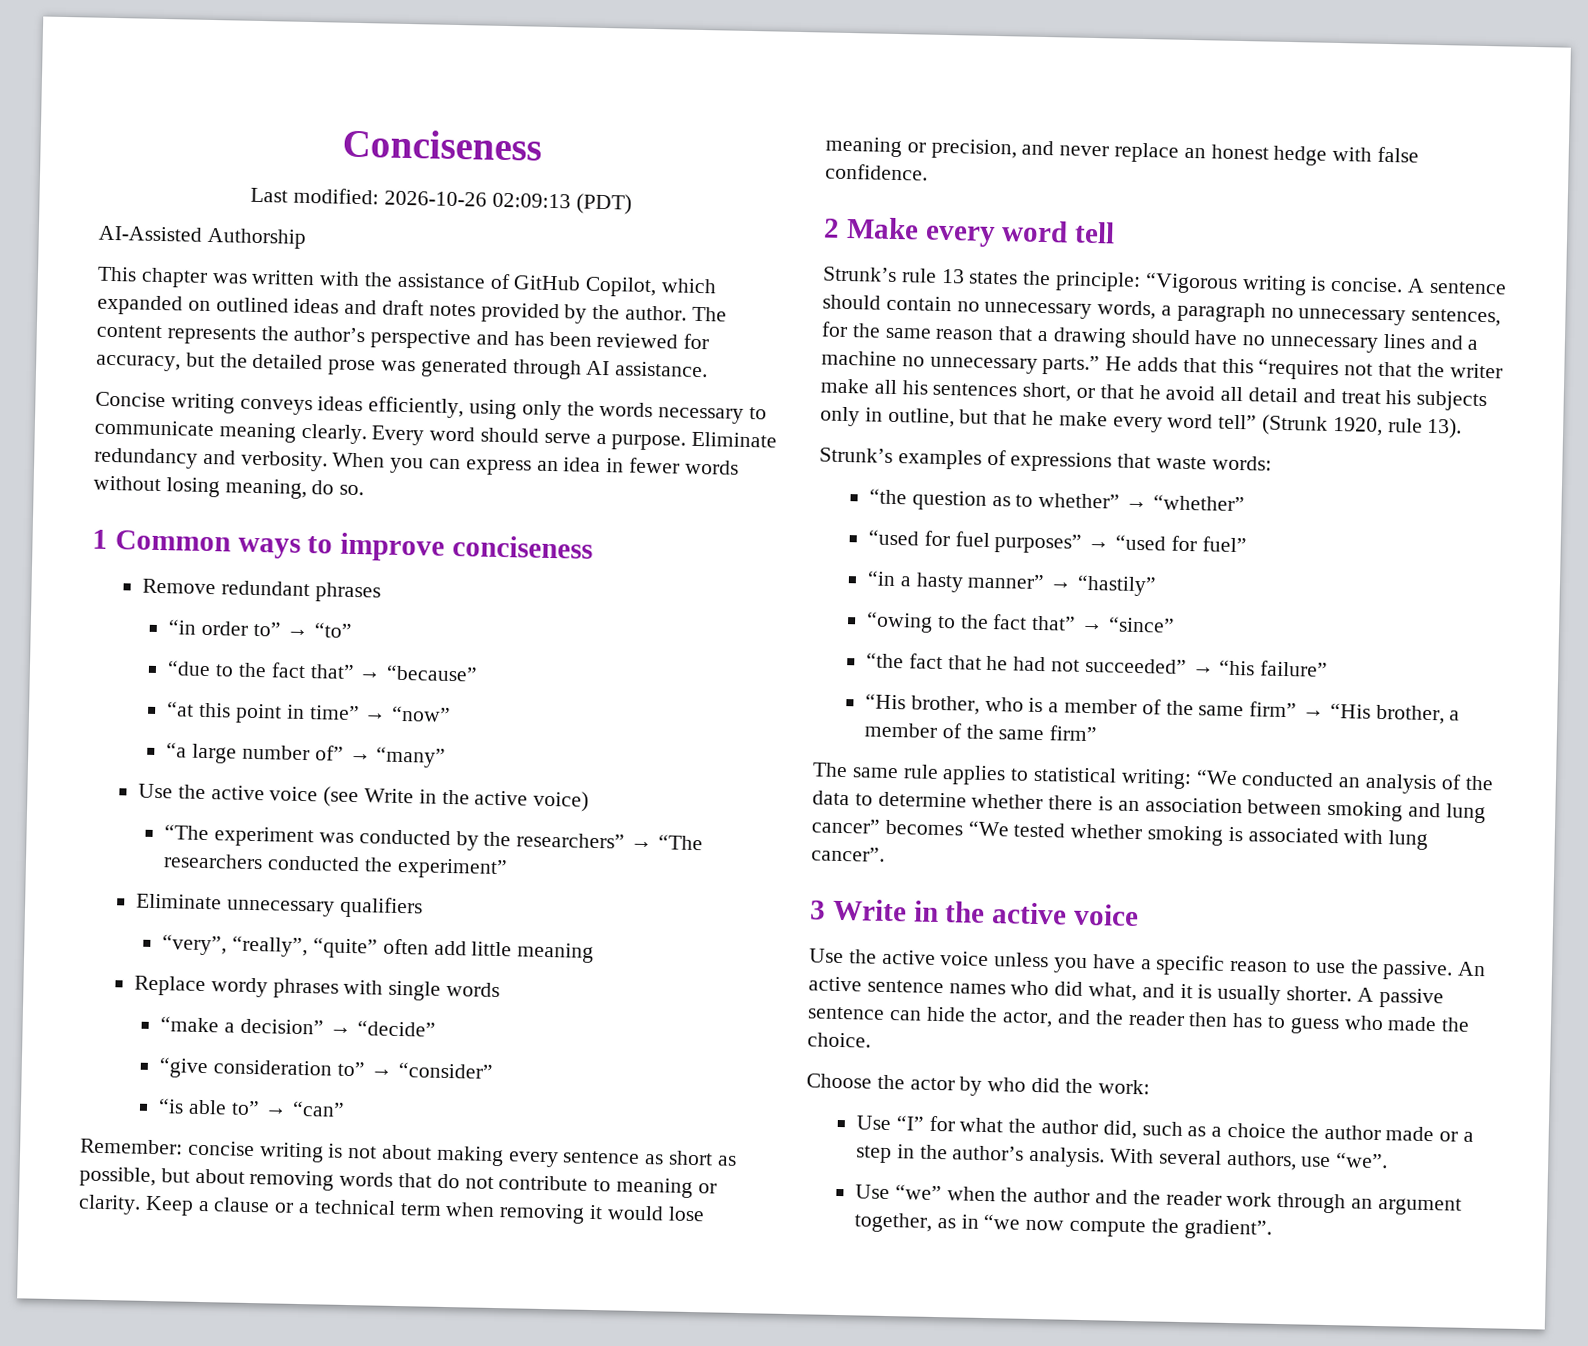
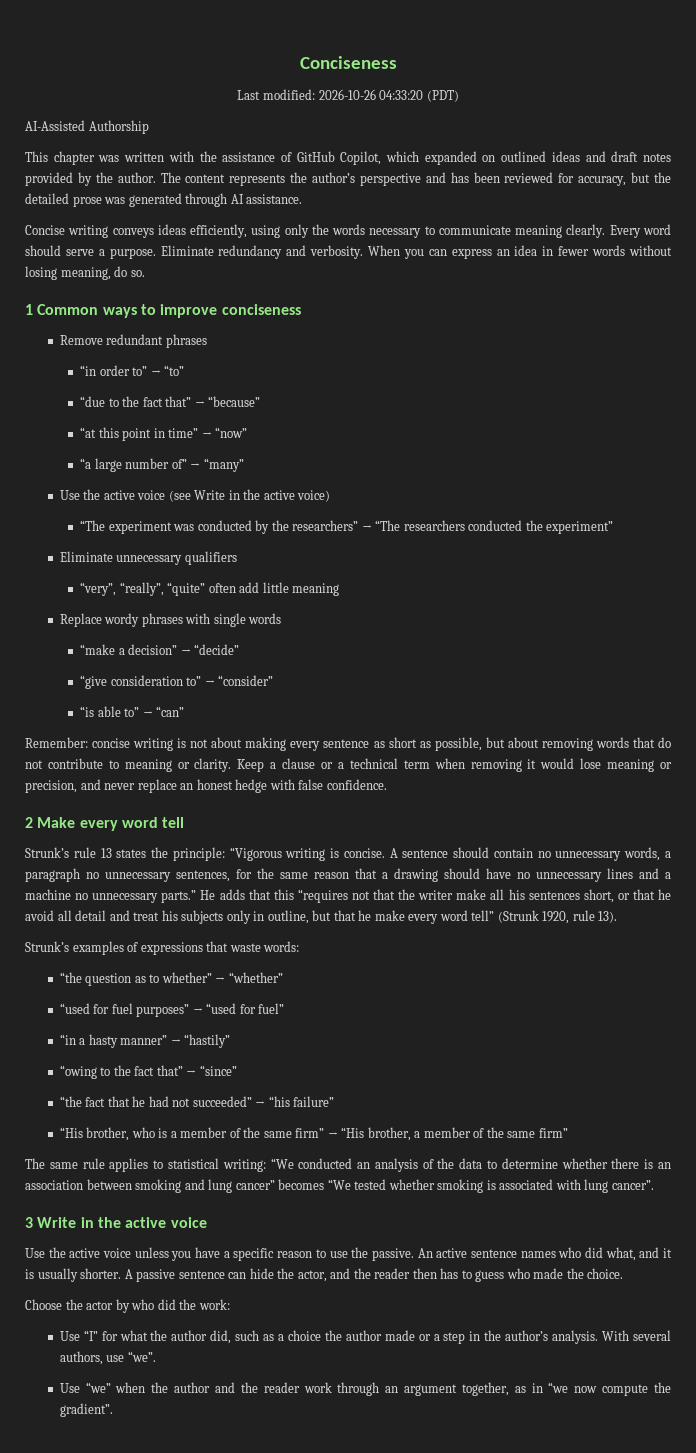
- Last modified: 2026-10-26 02:09:13 (PDT)
+ Last modified: 2026-10-26 04:33:20 (PDT)

